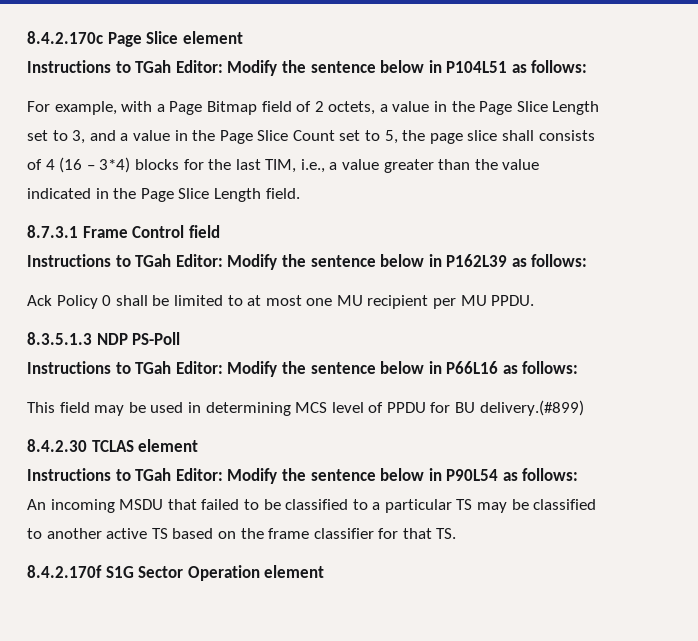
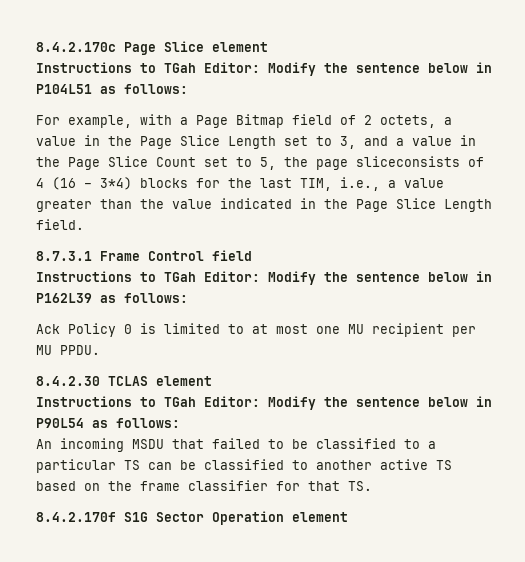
- For example, with a Page Bitmap field of 2 octets, a value in the Page Slice Length set to 3, and a value in the Page Slice Count set to 5, the page slice shall consists of 4 (16 – 3*4) blocks for the last TIM, i.e., a value greater than the value indicated in the Page Slice Length field.
+ For example, with a Page Bitmap field of 2 octets, a value in the Page Slice Length set to 3, and a value in the Page Slice Count set to 5, the page sliceconsists of 4 (16 – 3*4) blocks for the last TIM, i.e., a value greater than the value indicated in the Page Slice Length field.
- Ack Policy 0 shall be limited to at most one MU recipient per MU PPDU.
+ Ack Policy 0 is limited to at most one MU recipient per MU PPDU.
- 8.3.5.1.3 NDP PS-Poll
- Instructions to TGah Editor: Modify the sentence below in P66L16 as follows:
- This field may be used in determining MCS level of PPDU for BU delivery.(#899)
- An incoming MSDU that failed to be classified to a particular TS may be classified to another active TS based on the frame classifier for that TS.
+ An incoming MSDU that failed to be classified to a particular TS can be classified to another active TS based on the frame classifier for that TS.

